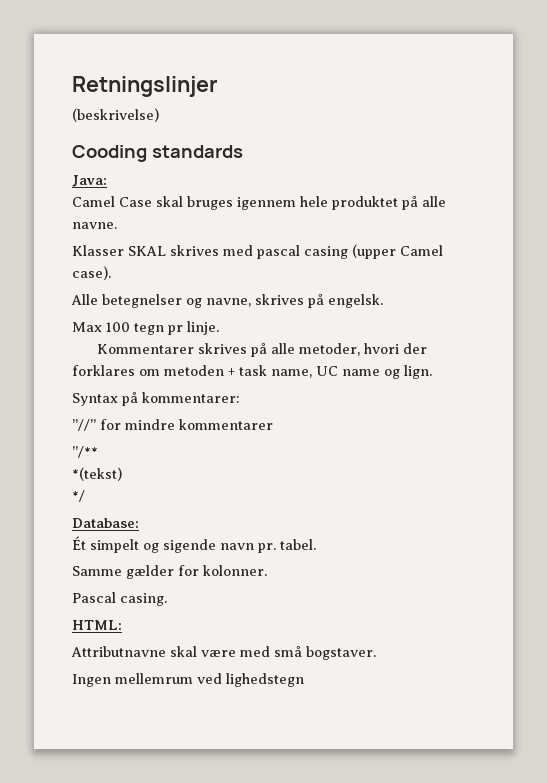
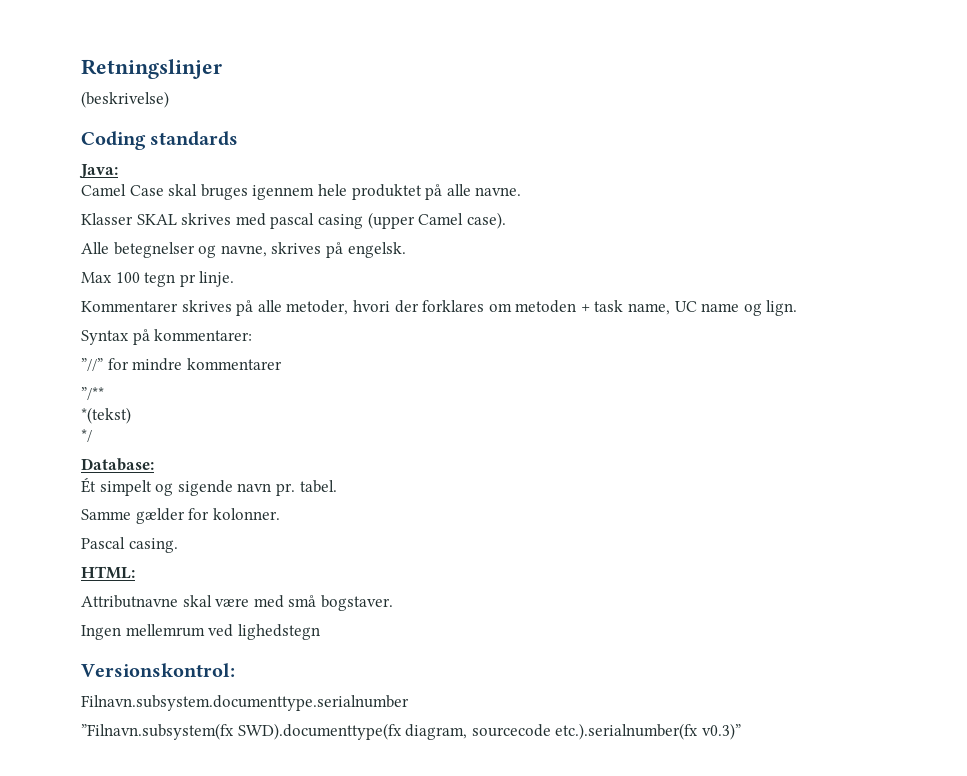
- Cooding standards
+ Coding standards
+ Versionskontrol:
+ Filnavn.subsystem.documenttype.serialnumber
+ ”Filnavn.subsystem(fx SWD).documenttype(fx diagram, sourcecode etc.).serialnumber(fx v0.3)”

